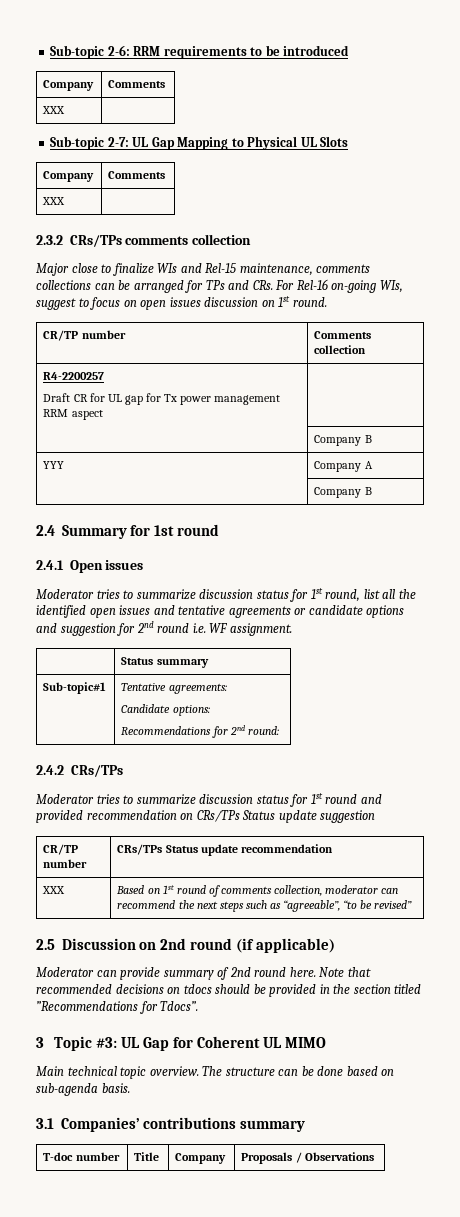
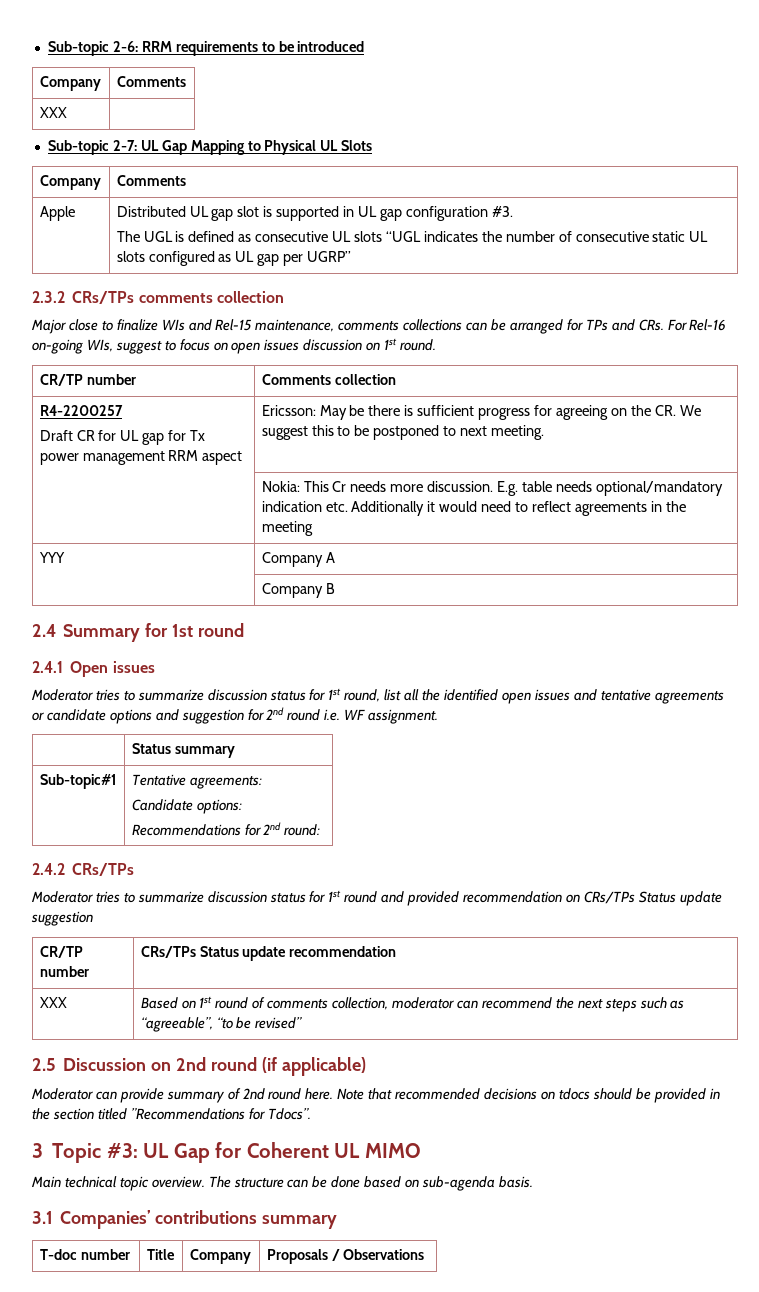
  Sub-topic 2-7: UL Gap Mapping to Physical UL Slots
  Company | Comments
- XXX |
+ Apple | Distributed UL gap slot is supported in UL gap configuration #3.
+ The UGL is defined as consecutive UL slots “UGL indicates the number of consecutive static UL slots configured as UL gap per UGRP”
  R4-2200257
- Draft CR for UL gap for Tx power management RRM aspect |
- | Company B
+ Draft CR for UL gap for Tx power management RRM aspect | Ericsson: May be there is sufficient progress for agreeing on the CR. We suggest this to be postponed to next meeting.
+ | Nokia: This Cr needs more discussion. E.g. table needs optional/mandatory indication etc. Additionally it would need to reflect agreements in the meeting

